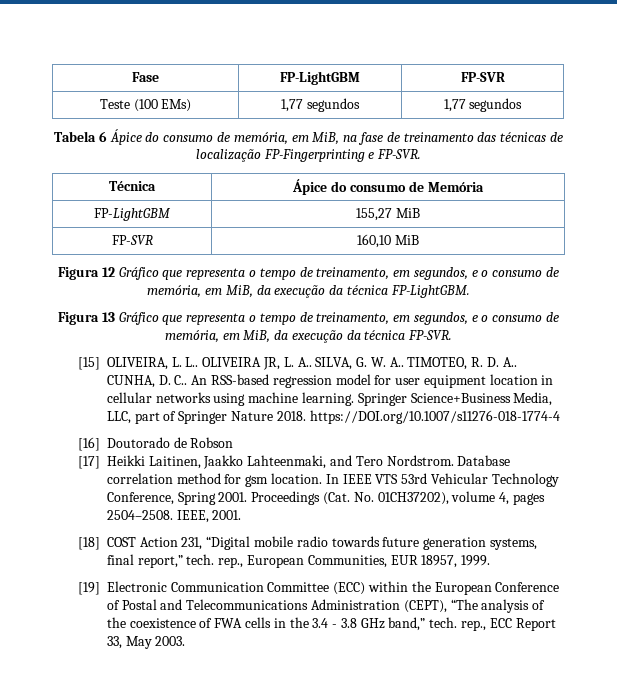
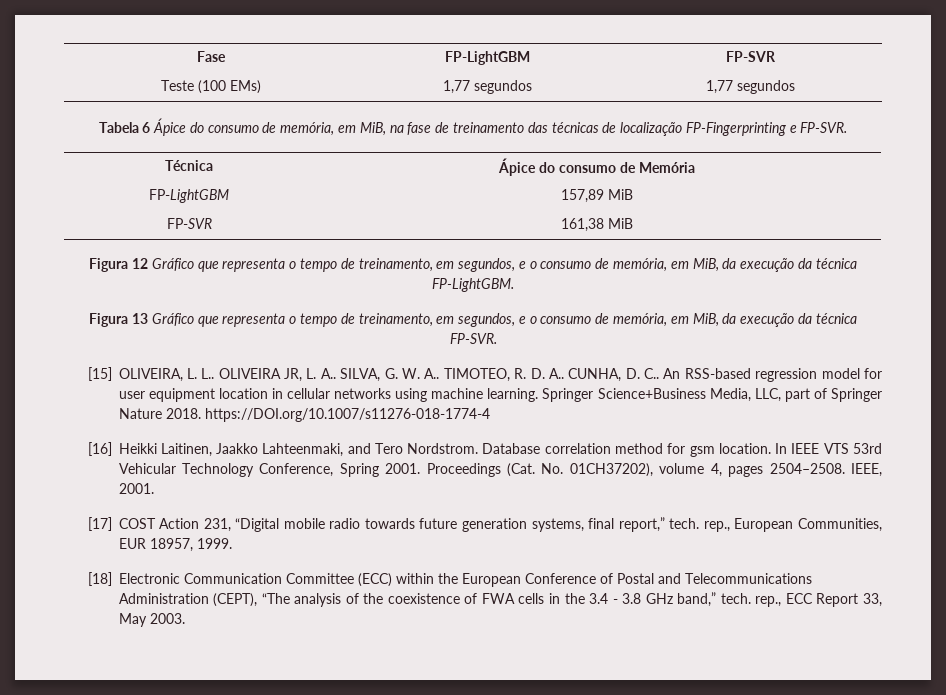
- FP-LightGBM | 155,27 MiB
+ FP-LightGBM | 157,89 MiB
- FP-SVR | 160,10 MiB
+ FP-SVR | 161,38 MiB
- [16] Doutorado de Robson
- [17] Heikki Laitinen, Jaakko Lahteenmaki, and Tero Nordstrom.
+ [16] Heikki Laitinen, Jaakko Lahteenmaki, and Tero Nordstrom.
- [18] COST Action 231, “Digital mobile radio towards future generation systems, final report,” tech. rep., European Communities, EUR 18957, 1999.
+ [17] COST Action 231, “Digital mobile radio towards future generation systems, final report,” tech. rep., European Communities, EUR 18957, 1999.
- [19] Electronic Communication Committee (ECC) within the European Conference of Postal and Telecommunications Administration (CEPT), “The analysis of the coexistence of FWA cells in the 3.4 - 3.8 GHz band,” tech. rep., ECC Report 33, May 2003.
+ [18] Electronic Communication Committee (ECC) within the European Conference of Postal and Telecommunications Administration (CEPT), “The analysis of the coexistence of FWA cells in the 3.4 - 3.8 GHz band,” tech. rep., ECC Report 33, May 2003.

